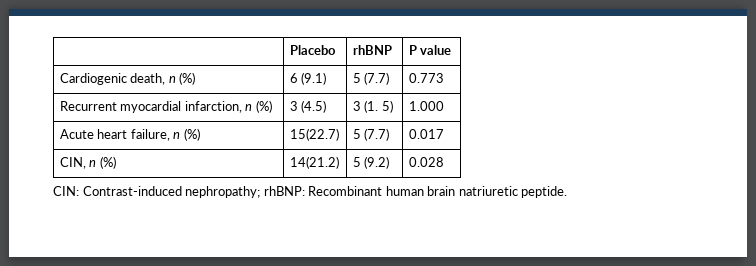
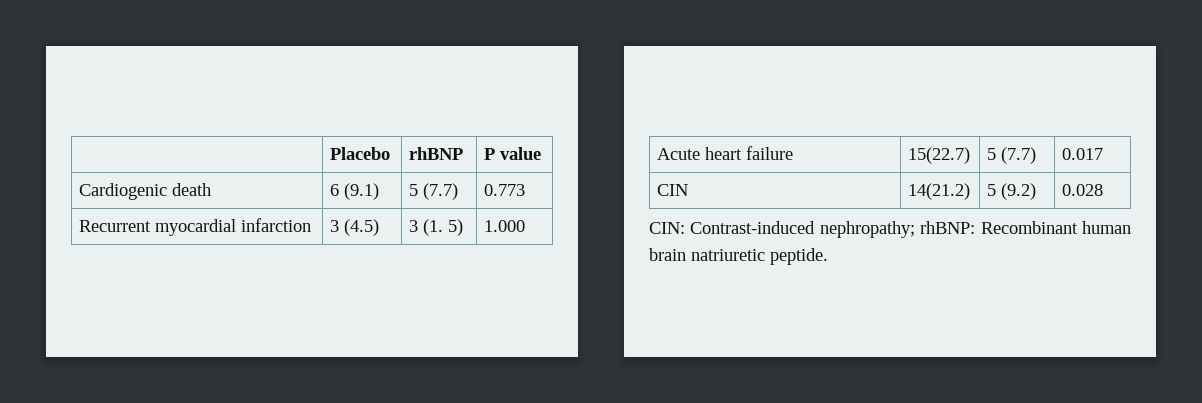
- Cardiogenic death, n (%) | 6 (9.1) | 5 (7.7) | 0.773
+ Cardiogenic death | 6 (9.1) | 5 (7.7) | 0.773
- Recurrent myocardial infarction, n (%) | 3 (4.5) | 3 (1. 5) | 1.000
+ Recurrent myocardial infarction | 3 (4.5) | 3 (1. 5) | 1.000
- Acute heart failure, n (%) | 15(22.7) | 5 (7.7) | 0.017
+ Acute heart failure | 15(22.7) | 5 (7.7) | 0.017
- CIN, n (%) | 14(21.2) | 5 (9.2) | 0.028
+ CIN | 14(21.2) | 5 (9.2) | 0.028

